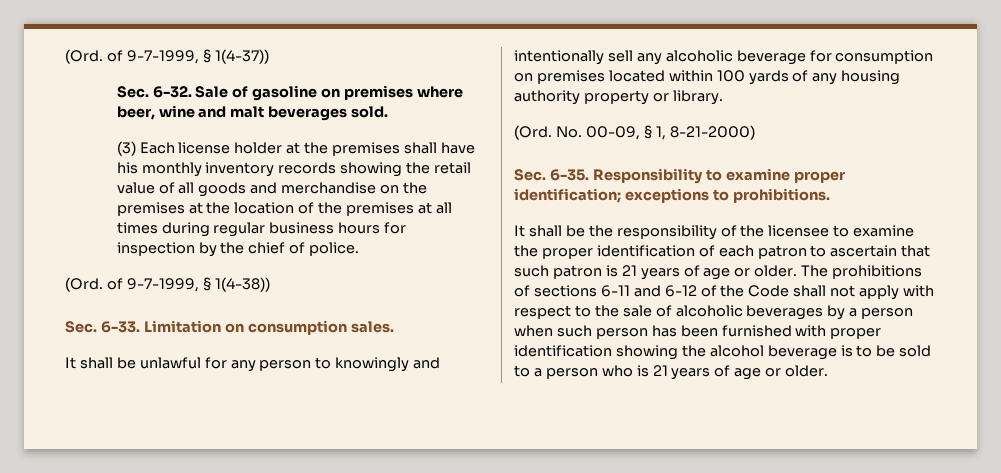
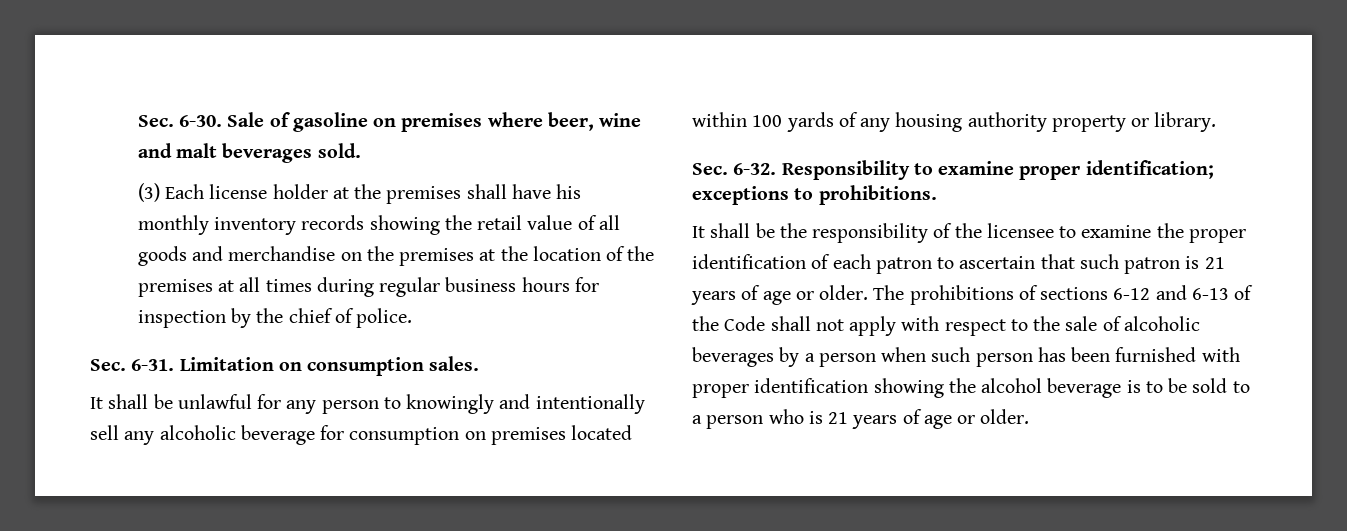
- (Ord. of 9-7-1999, § 1(4-37))
- Sec. 6-32.
+ Sec. 6-30.
- (Ord. of 9-7-1999, § 1(4-38))
- Sec. 6-33.
+ Sec. 6-31.
- (Ord. No. 00-09, § 1, 8-21-2000)
- Sec. 6-35.
+ Sec. 6-32.
- The prohibitions of sections 6-11 and 6-12 of the Code shall not apply with respect to the sale of alcoholic beverages by a person when such person has been furnished with proper identification showing the alcohol beverage is to be sold to a person who is 21 years of age or older.
+ The prohibitions of sections 6-12 and 6-13 of the Code shall not apply with respect to the sale of alcoholic beverages by a person when such person has been furnished with proper identification showing the alcohol beverage is to be sold to a person who is 21 years of age or older.

